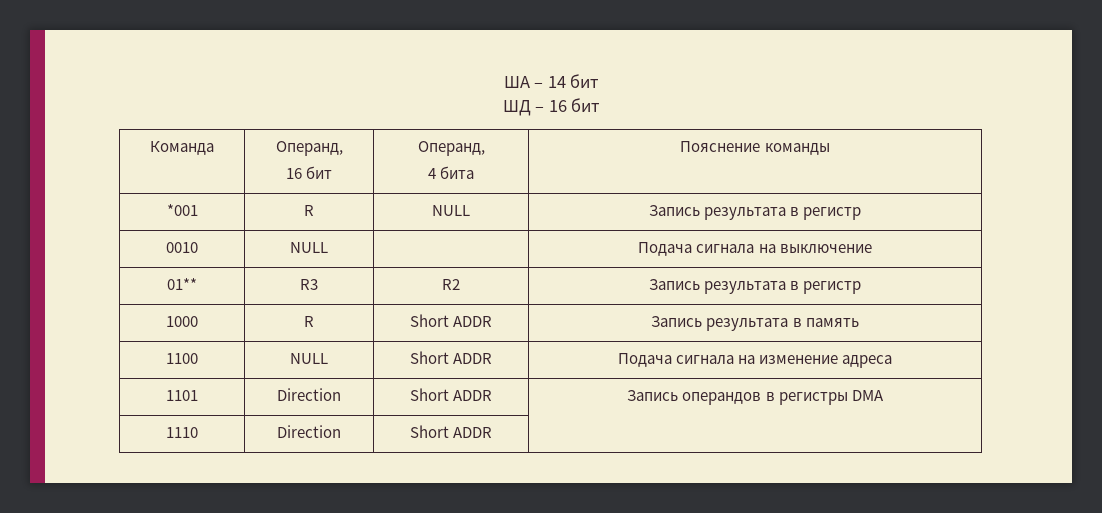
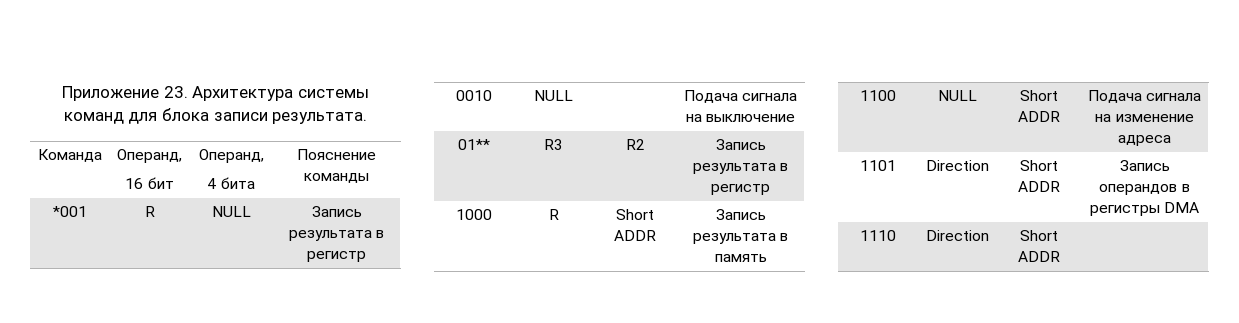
- ША – 14 бит
- ШД – 16 бит
+ Приложение 23. Архитектура системы команд для блока записи результата.

